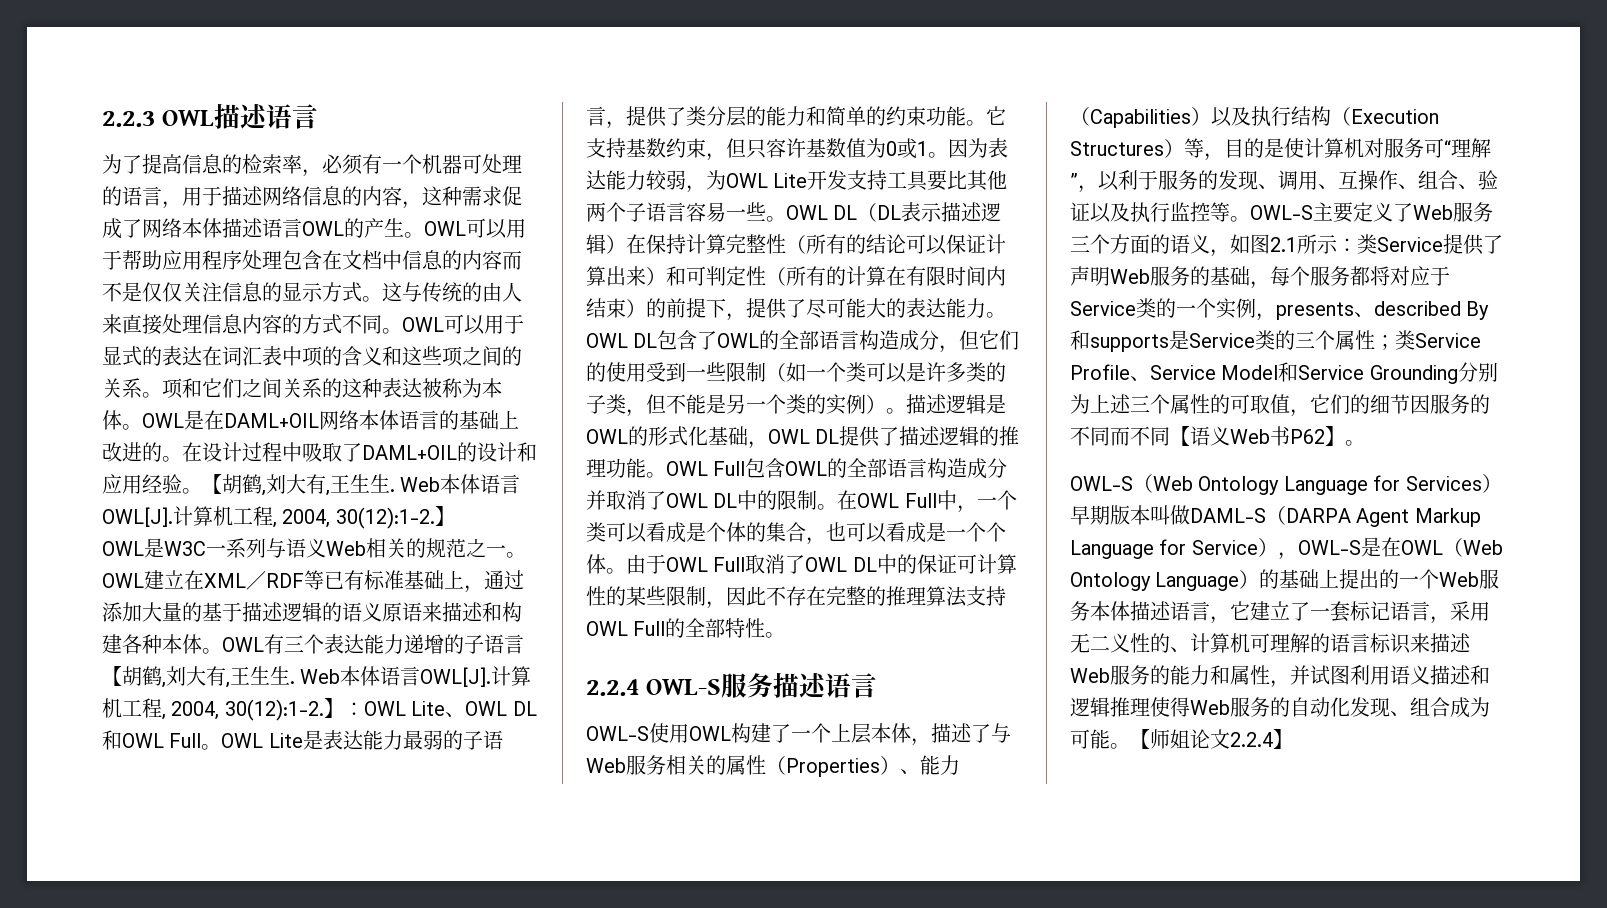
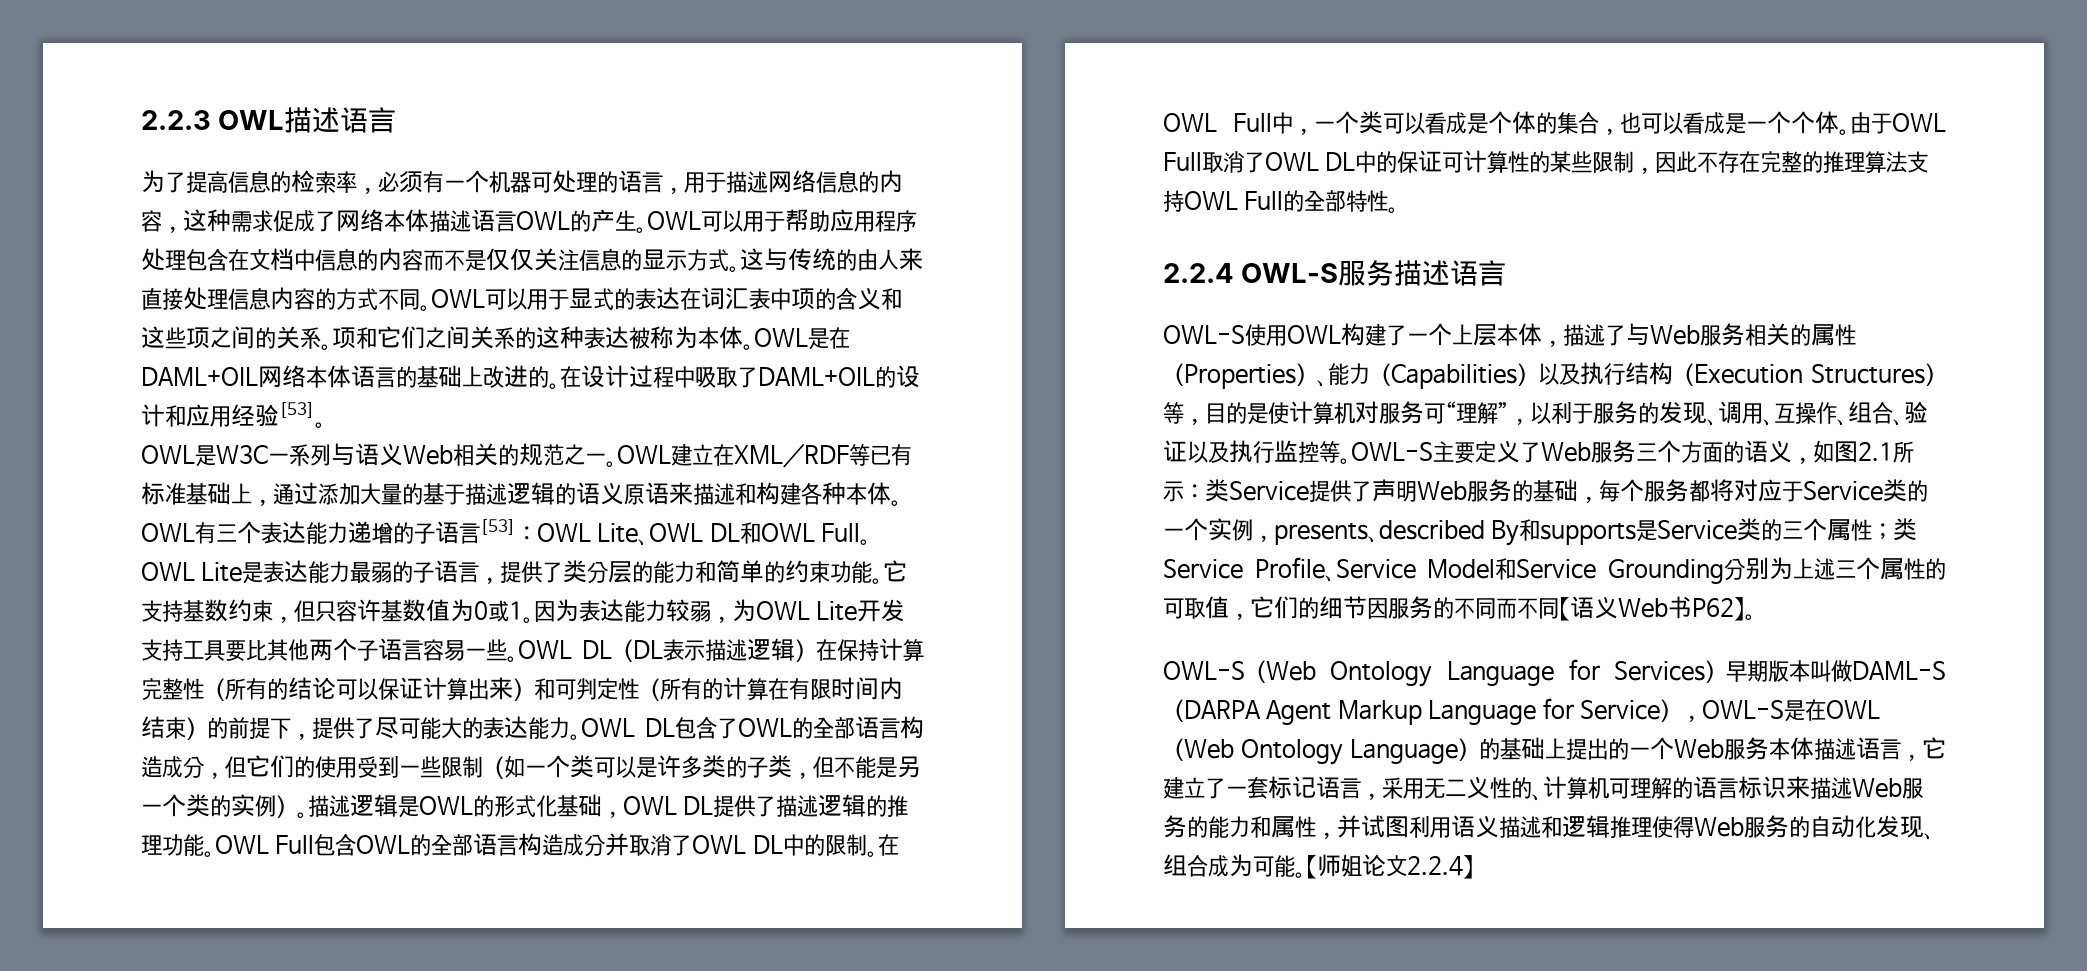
- 在设计过程中吸取了DAML+OIL的设计和应用经验。【胡鹤,刘大有,王生生. Web本体语言OWL[J].计算机工程, 2004, 30(12):1-2.】
+ 在设计过程中吸取了DAML+OIL的设计和应用经验[53]。
- OWL有三个表达能力递增的子语言【胡鹤,刘大有,王生生. Web本体语言OWL[J].计算机工程, 2004, 30(12):1-2.】：OWL Lite、OWL DL和OWL Full。
+ OWL有三个表达能力递增的子语言[53]：OWL Lite、OWL DL和OWL Full。

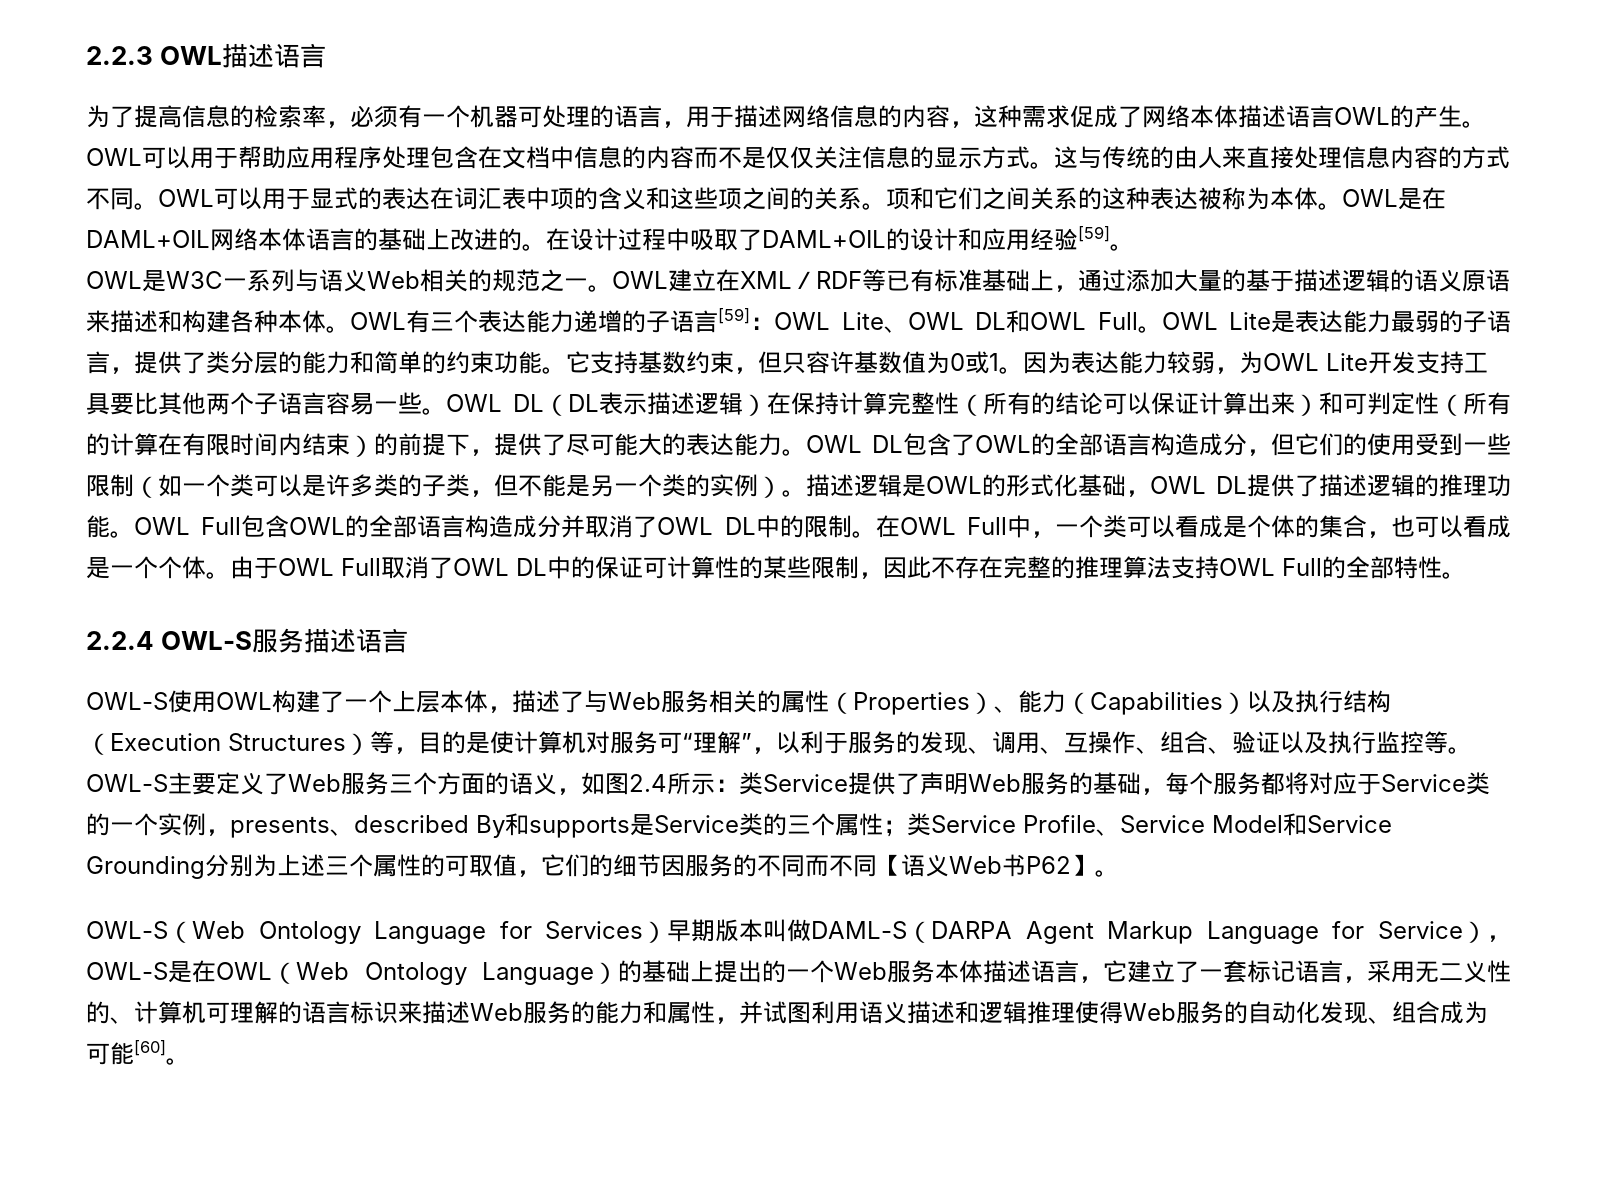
- 在设计过程中吸取了DAML+OIL的设计和应用经验[53]。
+ 在设计过程中吸取了DAML+OIL的设计和应用经验[59]。
- OWL有三个表达能力递增的子语言[53]：OWL Lite、OWL DL和OWL Full。
+ OWL有三个表达能力递增的子语言[59]：OWL Lite、OWL DL和OWL Full。
- OWL-S主要定义了Web服务三个方面的语义，如图2.1所示：
+ OWL-S主要定义了Web服务三个方面的语义，如图2.4所示：
- OWL-S（Web Ontology Language for Services）早期版本叫做DAML-S（DARPA Agent Markup Language for Service），OWL-S是在OWL（Web Ontology Language）的基础上提出的一个Web服务本体描述语言，它建立了一套标记语言，采用无二义性的、计算机可理解的语言标识来描述Web服务的能力和属性，并试图利用语义描述和逻辑推理使得Web服务的自动化发现、组合成为可能。【师姐论文2.2.4】
+ OWL-S（Web Ontology Language for Services）早期版本叫做DAML-S（DARPA Agent Markup Language for Service），OWL-S是在OWL（Web Ontology Language）的基础上提出的一个Web服务本体描述语言，它建立了一套标记语言，采用无二义性的、计算机可理解的语言标识来描述Web服务的能力和属性，并试图利用语义描述和逻辑推理使得Web服务的自动化发现、组合成为可能[60]。

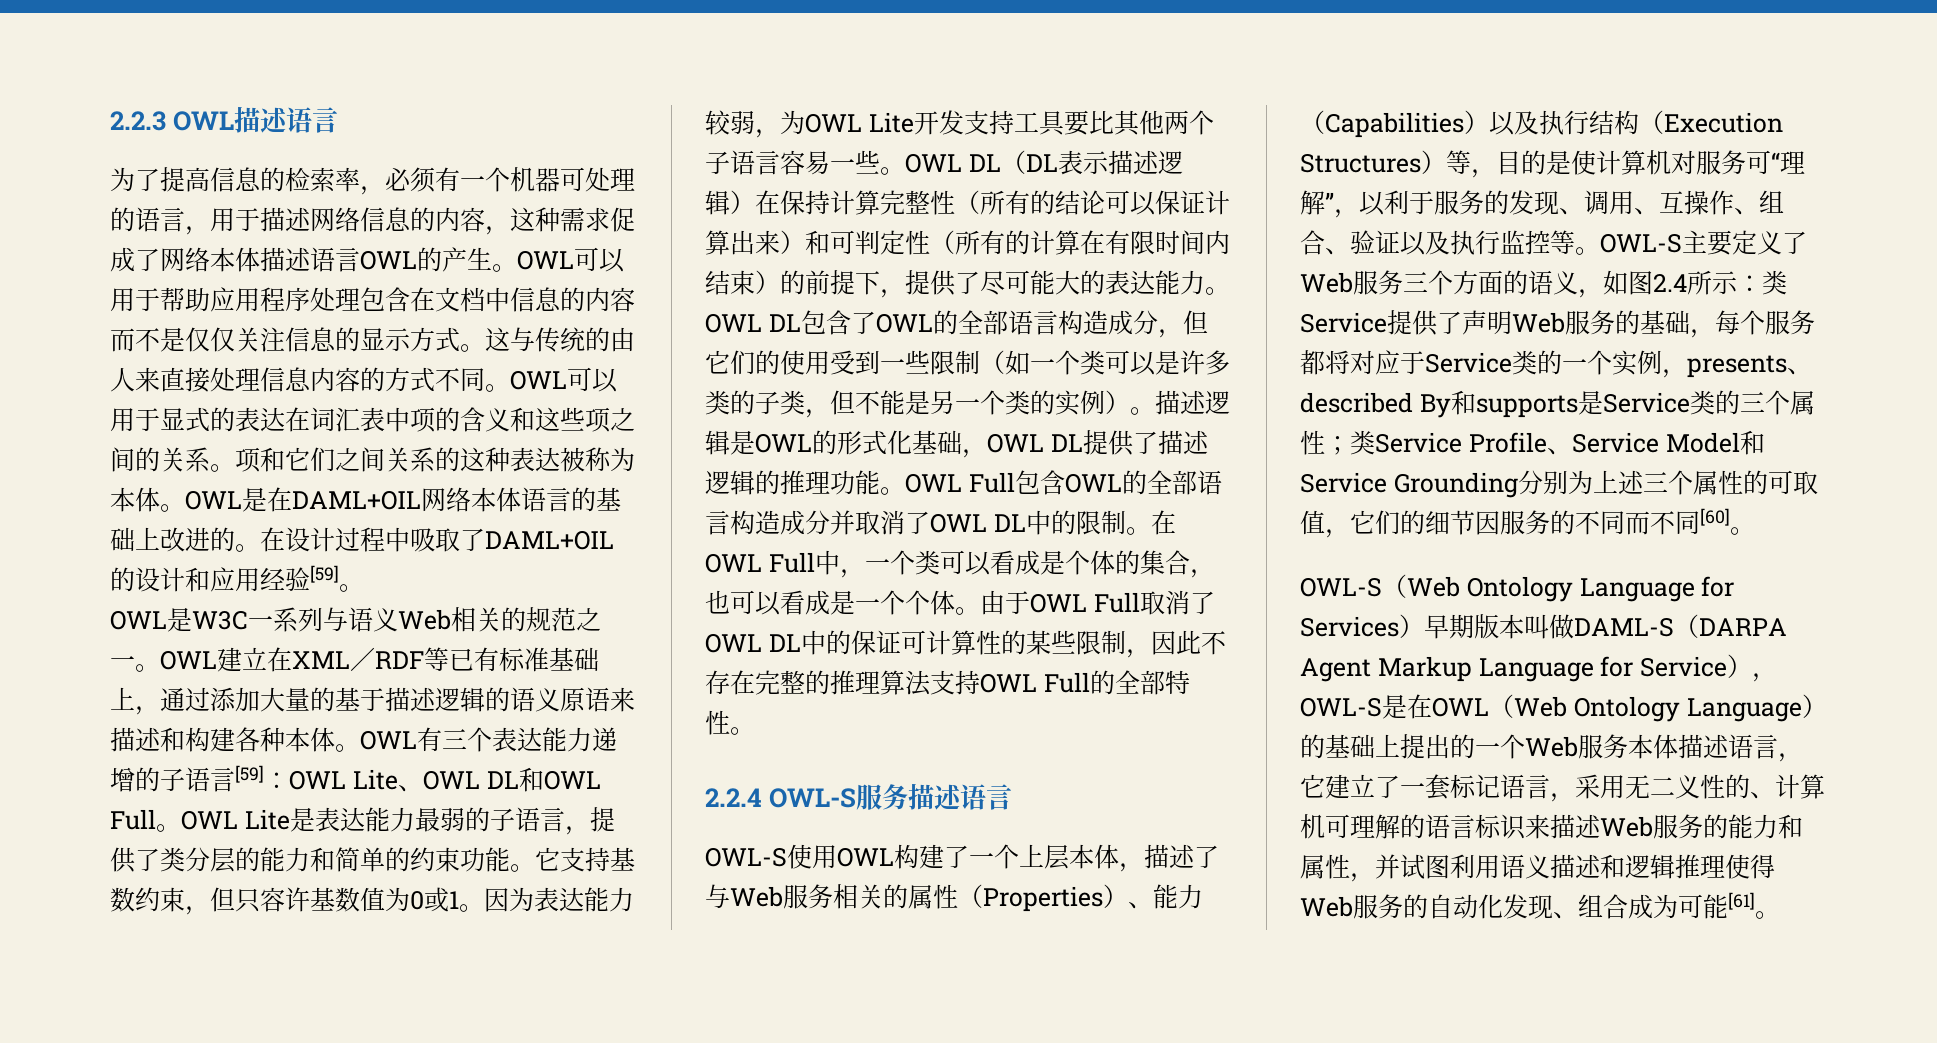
- 类Service Profile、Service Model和Service Grounding分别为上述三个属性的可取值，它们的细节因服务的不同而不同【语义Web书P62】。
+ 类Service Profile、Service Model和Service Grounding分别为上述三个属性的可取值，它们的细节因服务的不同而不同[60]。
- OWL-S（Web Ontology Language for Services）早期版本叫做DAML-S（DARPA Agent Markup Language for Service），OWL-S是在OWL（Web Ontology Language）的基础上提出的一个Web服务本体描述语言，它建立了一套标记语言，采用无二义性的、计算机可理解的语言标识来描述Web服务的能力和属性，并试图利用语义描述和逻辑推理使得Web服务的自动化发现、组合成为可能[60]。
+ OWL-S（Web Ontology Language for Services）早期版本叫做DAML-S（DARPA Agent Markup Language for Service），OWL-S是在OWL（Web Ontology Language）的基础上提出的一个Web服务本体描述语言，它建立了一套标记语言，采用无二义性的、计算机可理解的语言标识来描述Web服务的能力和属性，并试图利用语义描述和逻辑推理使得Web服务的自动化发现、组合成为可能[61]。

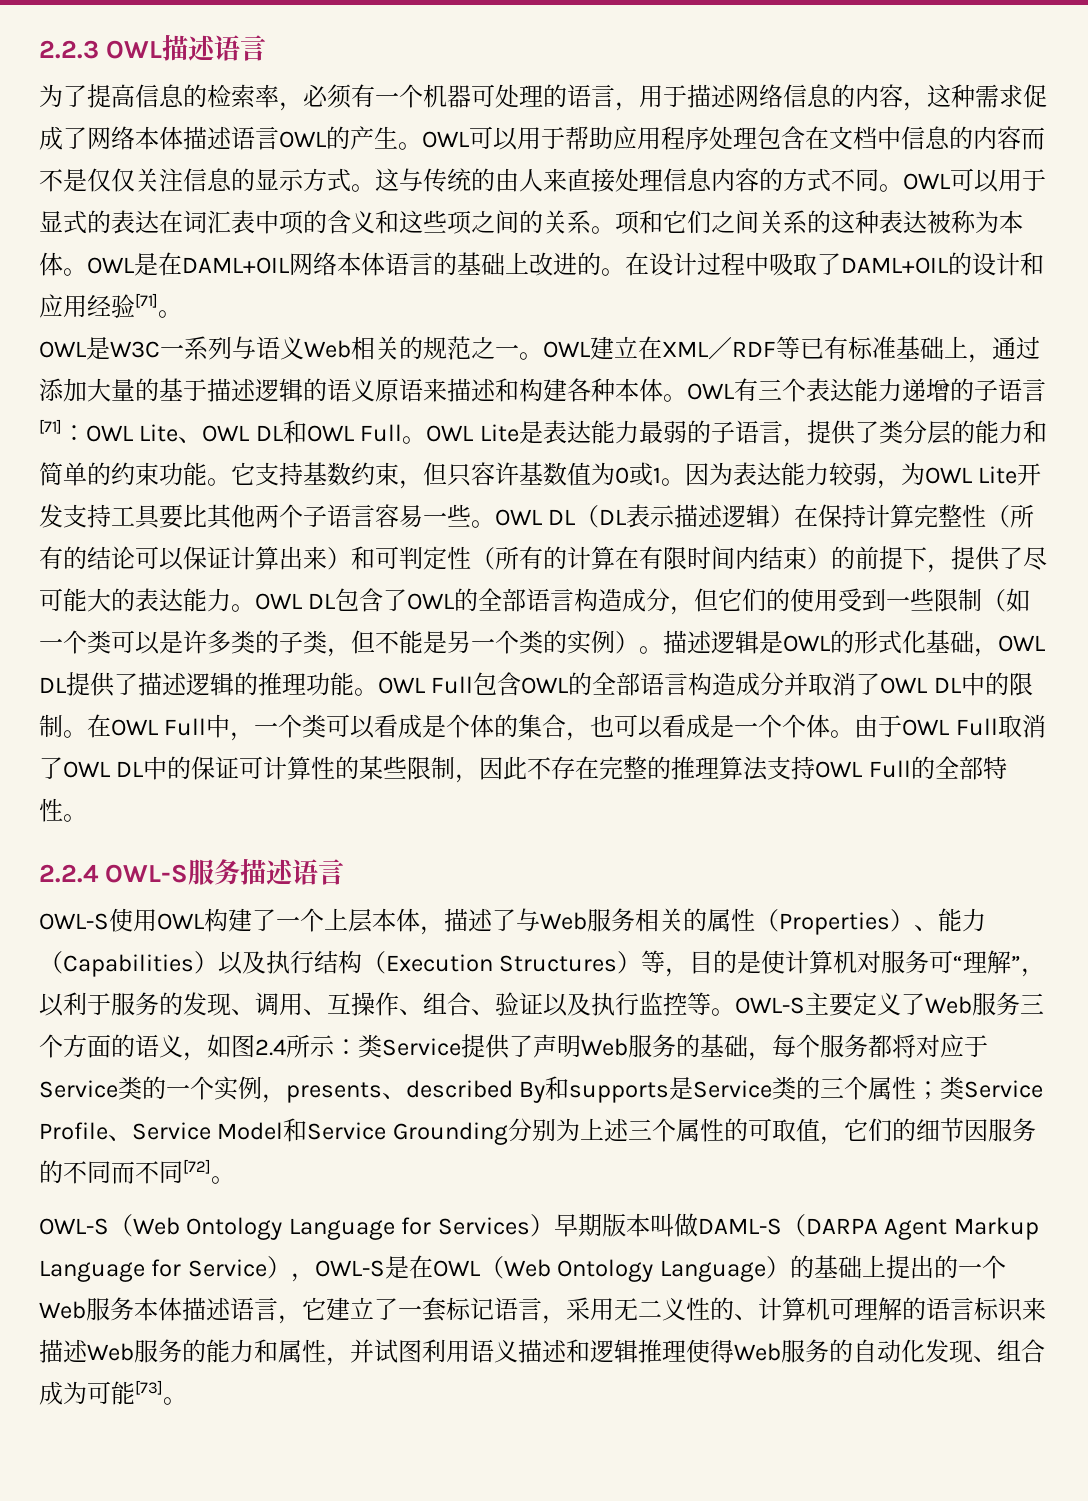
- 在设计过程中吸取了DAML+OIL的设计和应用经验[59]。
+ 在设计过程中吸取了DAML+OIL的设计和应用经验[71]。
- OWL有三个表达能力递增的子语言[59]：OWL Lite、OWL DL和OWL Full。
+ OWL有三个表达能力递增的子语言[71]：OWL Lite、OWL DL和OWL Full。
- 类Service Profile、Service Model和Service Grounding分别为上述三个属性的可取值，它们的细节因服务的不同而不同[60]。
+ 类Service Profile、Service Model和Service Grounding分别为上述三个属性的可取值，它们的细节因服务的不同而不同[72]。
- OWL-S（Web Ontology Language for Services）早期版本叫做DAML-S（DARPA Agent Markup Language for Service），OWL-S是在OWL（Web Ontology Language）的基础上提出的一个Web服务本体描述语言，它建立了一套标记语言，采用无二义性的、计算机可理解的语言标识来描述Web服务的能力和属性，并试图利用语义描述和逻辑推理使得Web服务的自动化发现、组合成为可能[61]。
+ OWL-S（Web Ontology Language for Services）早期版本叫做DAML-S（DARPA Agent Markup Language for Service），OWL-S是在OWL（Web Ontology Language）的基础上提出的一个Web服务本体描述语言，它建立了一套标记语言，采用无二义性的、计算机可理解的语言标识来描述Web服务的能力和属性，并试图利用语义描述和逻辑推理使得Web服务的自动化发现、组合成为可能[73]。

